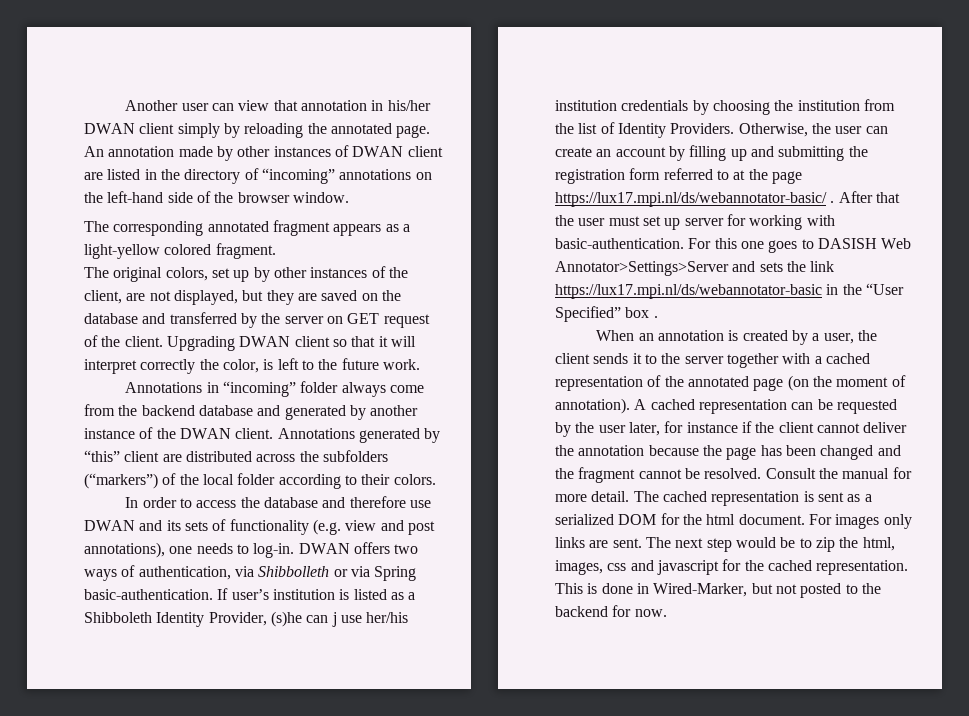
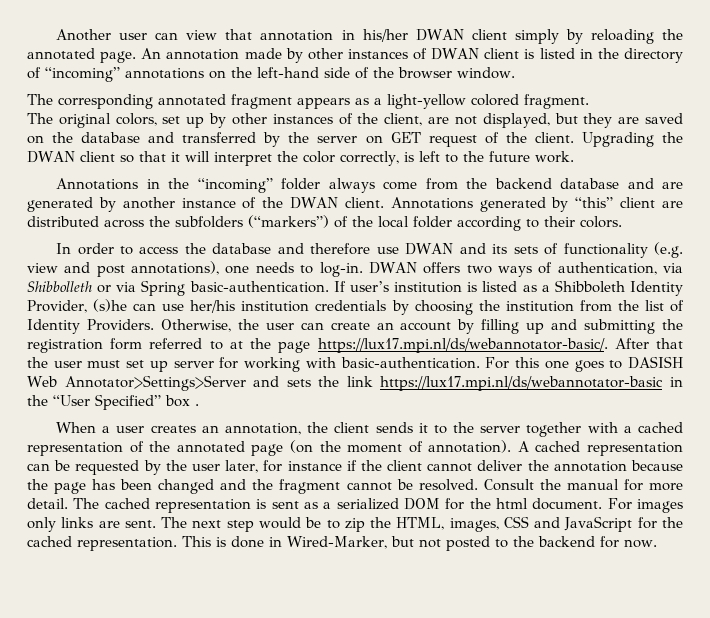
- An annotation made by other instances of DWAN client are listed in the directory of “incoming” annotations on the left-hand side of the browser window.
+ An annotation made by other instances of DWAN client is listed in the directory of “incoming” annotations on the left-hand side of the browser window.
- Upgrading DWAN client so that it will interpret correctly the color, is left to the future work.
+ Upgrading the DWAN client so that it will interpret the color correctly, is left to the future work.
- Annotations in “incoming” folder always come from the backend database and generated by another instance of the DWAN client.
+ Annotations in the “incoming” folder always come from the backend database and are generated by another instance of the DWAN client.
- If user’s institution is listed as a Shibboleth Identity Provider, (s)he can j use her/his institution credentials by choosing the institution from the list of Identity Providers.
+ If user’s institution is listed as a Shibboleth Identity Provider, (s)he can use her/his institution credentials by choosing the institution from the list of Identity Providers.
- Otherwise, the user can create an account by filling up and submitting the registration form referred to at the page https://lux17.mpi.nl/ds/webannotator-basic/ . After that the user must set up server for working with basic-authentication.
+ Otherwise, the user can create an account by filling up and submitting the registration form referred to at the page https://lux17.mpi.nl/ds/webannotator-basic/. After that the user must set up server for working with basic-authentication.
- When an annotation is created by a user, the client sends it to the server together with a cached representation of the annotated page (on the moment of annotation).
+ When a user creates an annotation, the client sends it to the server together with a cached representation of the annotated page (on the moment of annotation).
- The next step would be to zip the html, images, css and javascript for the cached representation.
+ The next step would be to zip the HTML, images, CSS and JavaScript for the cached representation.

